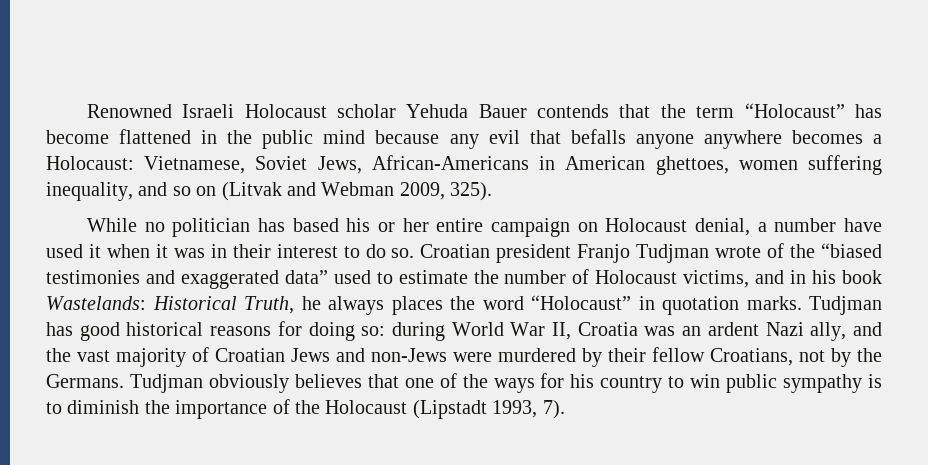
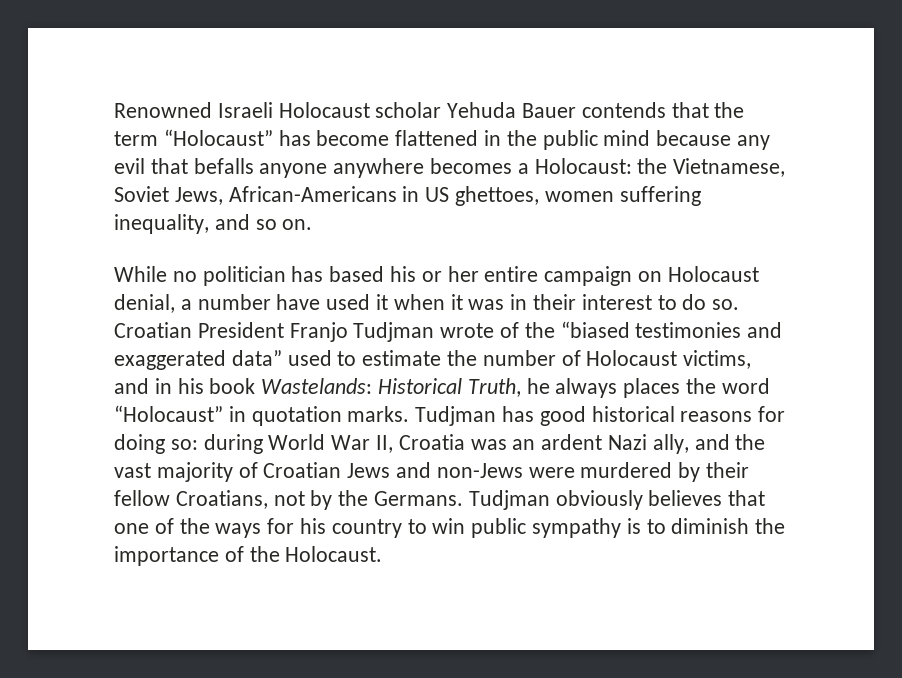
- Renowned Israeli Holocaust scholar Yehuda Bauer contends that the term “Holocaust” has become flattened in the public mind because any evil that befalls anyone anywhere becomes a Holocaust: Vietnamese, Soviet Jews, African-Americans in American ghettoes, women suffering inequality, and so on (Litvak and Webman 2009, 325).
+ Renowned Israeli Holocaust scholar Yehuda Bauer contends that the term “Holocaust” has become flattened in the public mind because any evil that befalls anyone anywhere becomes a Holocaust: the Vietnamese, Soviet Jews, African-Americans in US ghettoes, women suffering inequality, and so on.
- Croatian president Franjo Tudjman wrote of the “biased testimonies and exaggerated data” used to estimate the number of Holocaust victims, and in his book Wastelands: Historical Truth, he always places the word “Holocaust” in quotation marks.
+ Croatian President Franjo Tudjman wrote of the “biased testimonies and exaggerated data” used to estimate the number of Holocaust victims, and in his book Wastelands: Historical Truth, he always places the word “Holocaust” in quotation marks.
- Tudjman obviously believes that one of the ways for his country to win public sympathy is to diminish the importance of the Holocaust (Lipstadt 1993, 7).
+ Tudjman obviously believes that one of the ways for his country to win public sympathy is to diminish the importance of the Holocaust.

